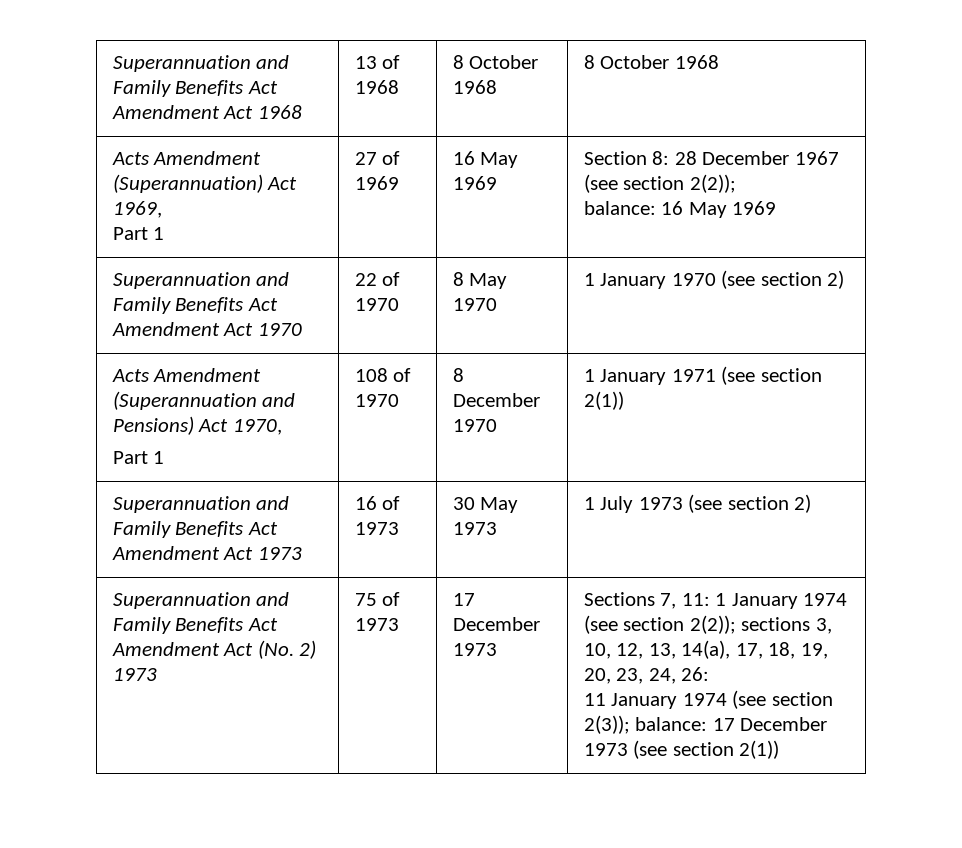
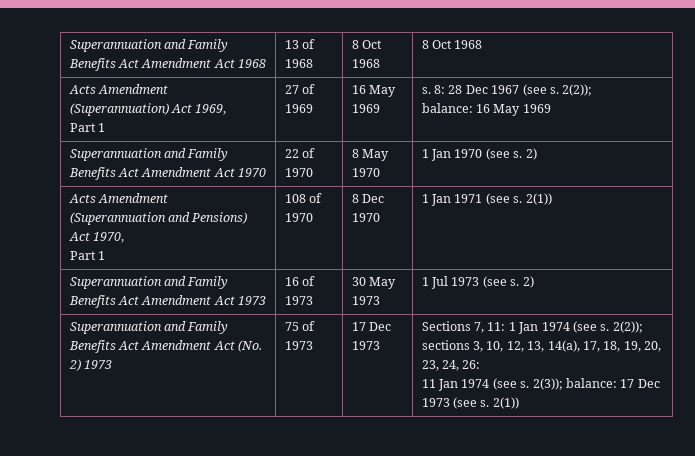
- Superannuation and Family Benefits Act Amendment Act 1968 | 13 of 1968 | 8 October 1968 | 8 October 1968
+ Superannuation and Family Benefits Act Amendment Act 1968 | 13 of 1968 | 8 Oct 1968 | 8 Oct 1968
  Acts Amendment (Superannuation) Act 1969,
- Part 1 | 27 of 1969 | 16 May 1969 | Section 8: 28 December 1967 (see section 2(2));
+ Part 1 | 27 of 1969 | 16 May 1969 | s. 8: 28 Dec 1967 (see s. 2(2));
- Superannuation and Family Benefits Act Amendment Act 1970 | 22 of 1970 | 8 May 1970 | 1 January 1970 (see section 2)
+ Superannuation and Family Benefits Act Amendment Act 1970 | 22 of 1970 | 8 May 1970 | 1 Jan 1970 (see s. 2)
  Acts Amendment (Superannuation and Pensions) Act 1970,
- Part 1 | 108 of 1970 | 8 December 1970 | 1 January 1971 (see section 2(1))
+ Part 1 | 108 of 1970 | 8 Dec 1970 | 1 Jan 1971 (see s. 2(1))
- Superannuation and Family Benefits Act Amendment Act 1973 | 16 of 1973 | 30 May 1973 | 1 July 1973 (see section 2)
+ Superannuation and Family Benefits Act Amendment Act 1973 | 16 of 1973 | 30 May 1973 | 1 Jul 1973 (see s. 2)
- 75 of 1973 | 17 December 1973
+ 75 of 1973 | 17 Dec 1973
- Sections 7, 11: 1 January 1974 (see section 2(2)); sections 3, 10, 12, 13, 14(a), 17, 18, 19, 20, 23, 24, 26:
+ Sections 7, 11: 1 Jan 1974 (see s. 2(2)); sections 3, 10, 12, 13, 14(a), 17, 18, 19, 20, 23, 24, 26:
- 11 January 1974 (see section 2(3)); balance: 17 December 1973 (see section 2(1))
+ 11 Jan 1974 (see s. 2(3)); balance: 17 Dec 1973 (see s. 2(1))

